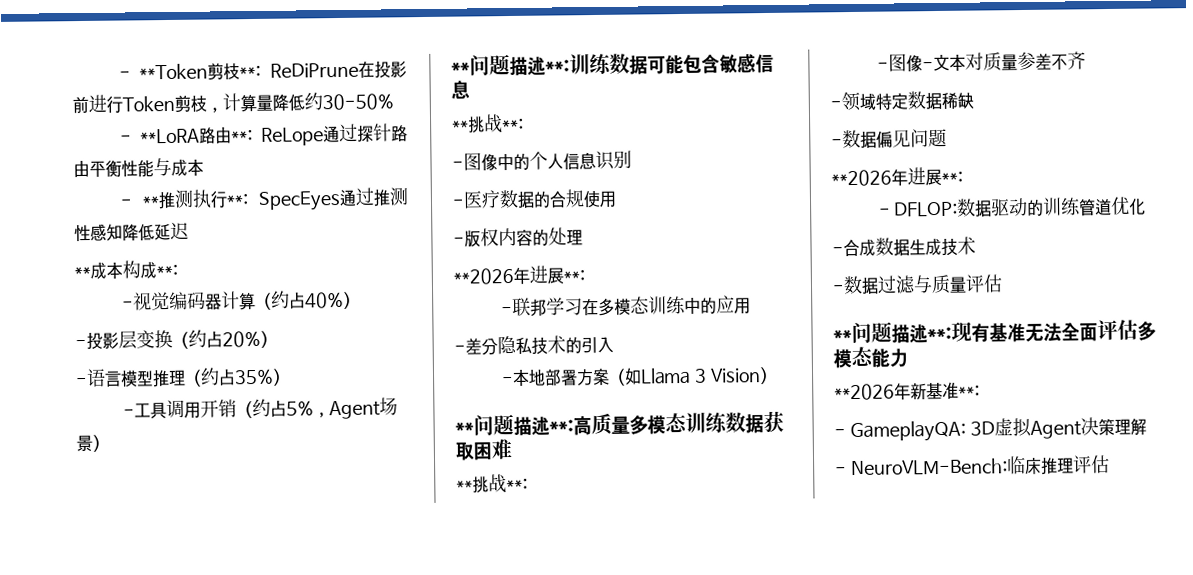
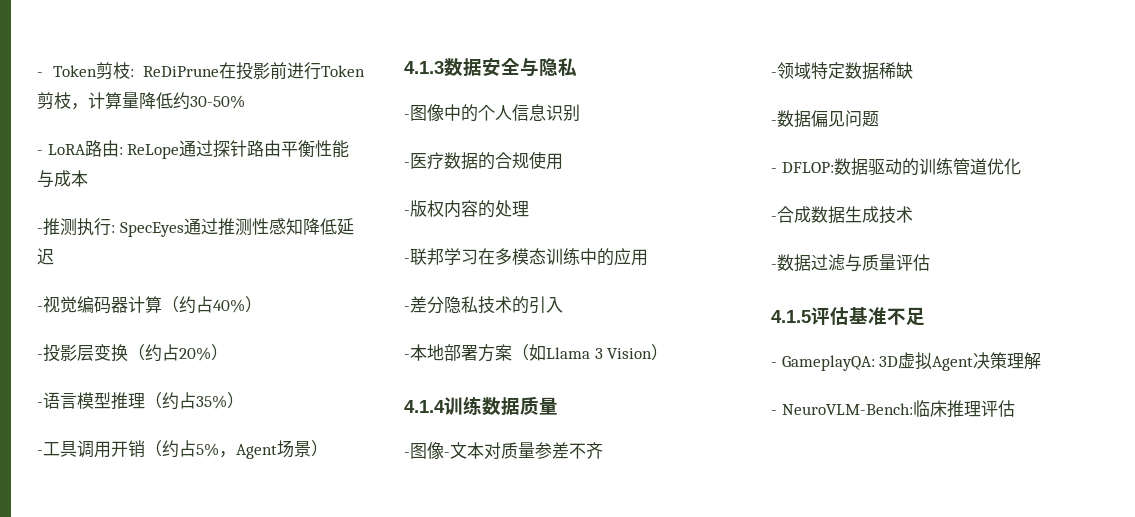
- - **Token剪枝**: ReDiPrune在投影前进行Token剪枝，计算量降低约30-50%
+ - Token剪枝: ReDiPrune在投影前进行Token剪枝，计算量降低约30-50%
- - **LoRA路由**: ReLope通过探针路由平衡性能与成本
+ - LoRA路由: ReLope通过探针路由平衡性能与成本
- - **推测执行**: SpecEyes通过推测性感知降低延迟
+ -推测执行: SpecEyes通过推测性感知降低延迟
- **成本构成**:
- **问题描述**:训练数据可能包含敏感信息
- **挑战**:
+ 4.1.3数据安全与隐私
  -版权内容的处理
- **2026年进展**:
- **问题描述**:高质量多模态训练数据获取困难
- **挑战**:
+ 4.1.4训练数据质量
  -数据偏见问题
- **2026年进展**:
- **问题描述**:现有基准无法全面评估多模态能力
- **2026年新基准**:
+ 4.1.5评估基准不足

